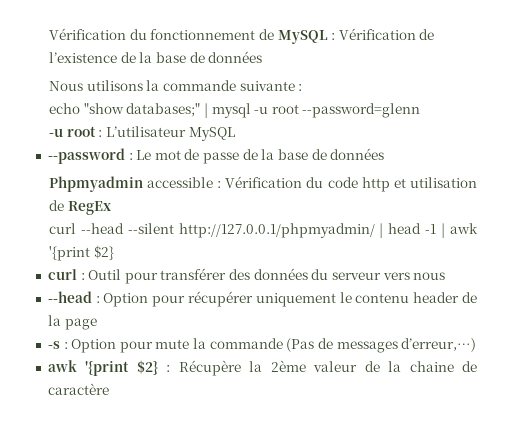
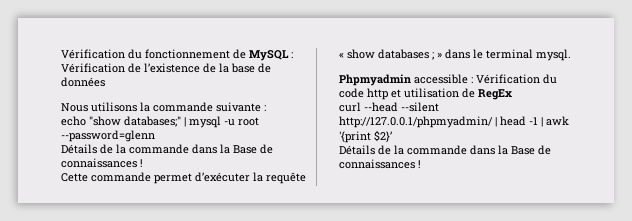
  echo "show databases;" | mysql -u root --password=glenn
- -u root : L’utilisateur MySQL
- --password : Le mot de passe de la base de données
+ Détails de la commande dans la Base de connaissances !
+ Cette commande permet d’exécuter la requête « show databases ; » dans le terminal mysql.
- curl --head --silent http://127.0.0.1/phpmyadmin/ | head -1 | awk '{print $2}
- curl : Outil pour transférer des données du serveur vers nous
- --head : Option pour récupérer uniquement le contenu header de la page
- -s : Option pour mute la commande (Pas de messages d’erreur,…)
- awk '{print $2} : Récupère la 2ème valeur de la chaine de caractère
+ curl --head --silent http://127.0.0.1/phpmyadmin/ | head -1 | awk '{print $2}’
+ Détails de la commande dans la Base de connaissances !

